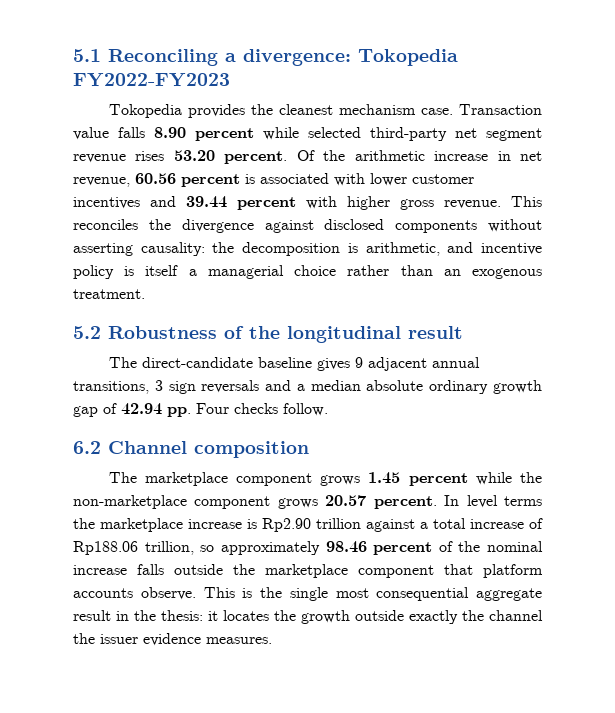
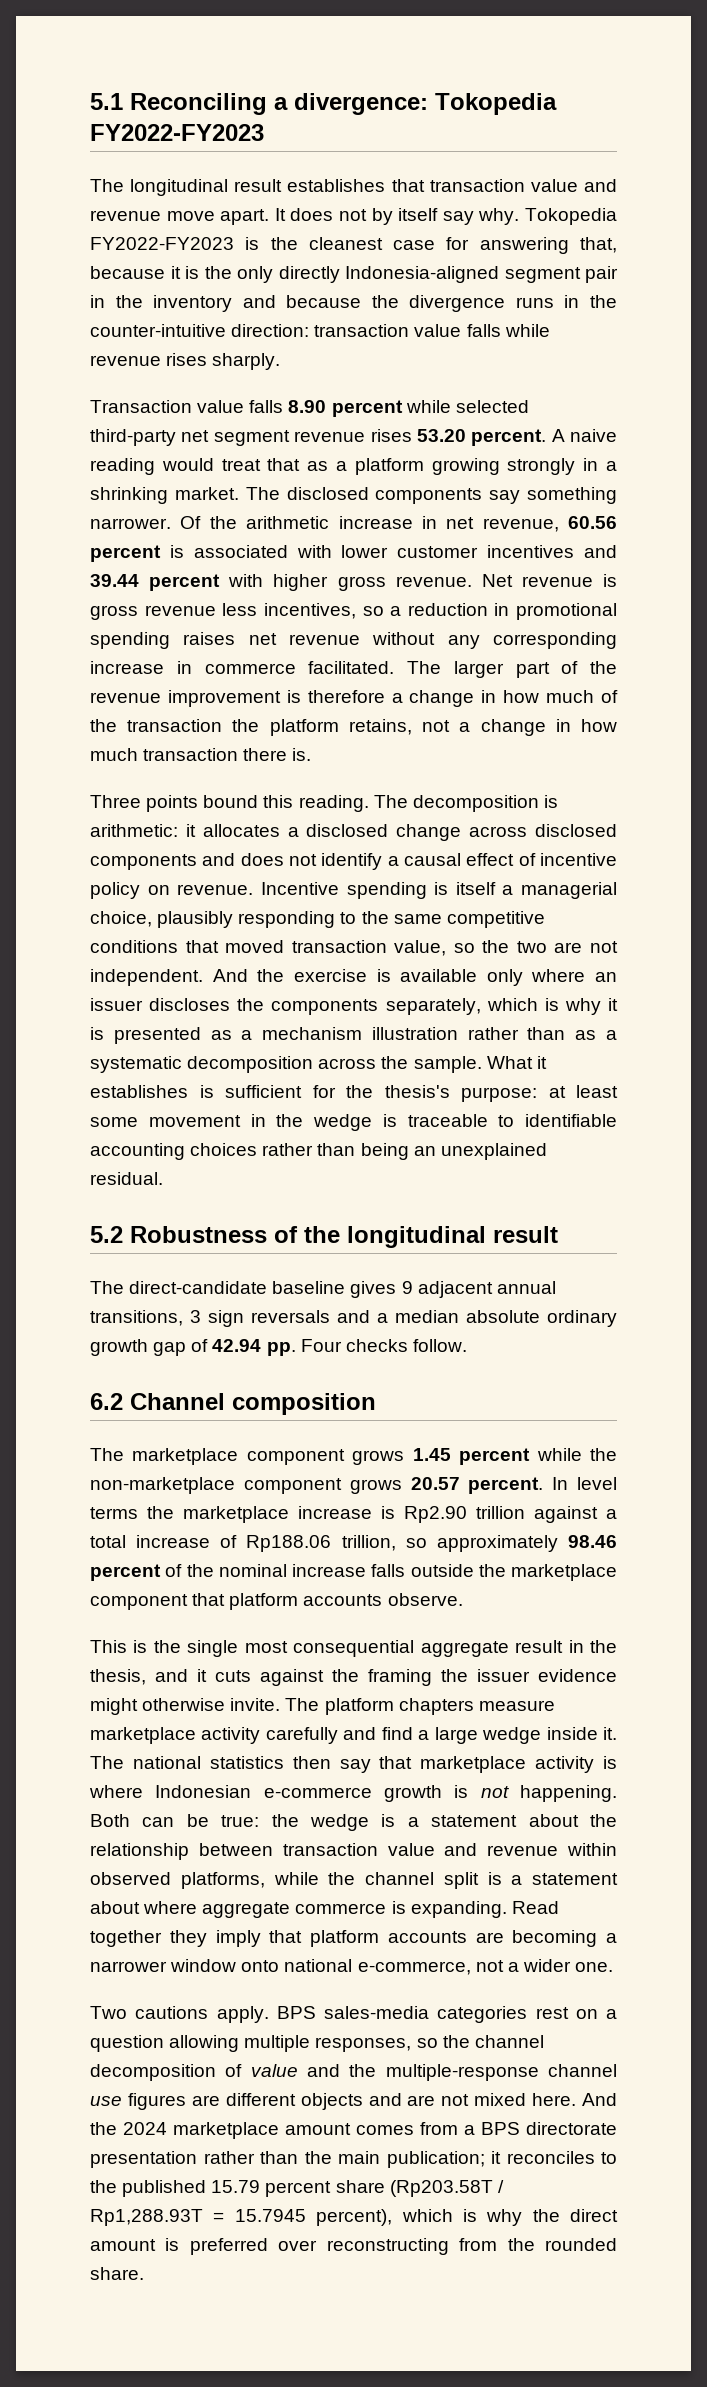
- Tokopedia provides the cleanest mechanism case. Transaction value falls 8.90 percent while selected third-party net segment revenue rises 53.20 percent.
+ The longitudinal result establishes that transaction value and revenue move apart. It does not by itself say why. Tokopedia FY2022-FY2023 is the cleanest case for answering that, because it is the only directly Indonesia-aligned segment pair in the inventory and because the divergence runs in the counter-intuitive direction: transaction value falls while revenue rises sharply.
+ Transaction value falls 8.90 percent while selected third-party net segment revenue rises 53.20 percent.
+ A naive reading would treat that as a platform growing strongly in a shrinking market. The disclosed components say something narrower.
- This reconciles the divergence against disclosed components without asserting causality: the decomposition is arithmetic, and incentive policy is itself a managerial choice rather than an exogenous treatment.
+ Net revenue is gross revenue less incentives, so a reduction in promotional spending raises net revenue without any corresponding increase in commerce facilitated. The larger part of the revenue improvement is therefore a change in how much of the transaction the platform retains, not a change in how much transaction there is.
+ Three points bound this reading. The decomposition is arithmetic: it allocates a disclosed change across disclosed components and does not identify a causal effect of incentive policy on revenue. Incentive spending is itself a managerial choice, plausibly responding to the same competitive conditions that moved transaction value, so the two are not independent. And the exercise is available only where an issuer discloses the components separately, which is why it is presented as a mechanism illustration rather than as a systematic decomposition across the sample. What it establishes is sufficient for the thesis's purpose: at least some movement in the wedge is traceable to identifiable accounting choices rather than being an unexplained residual.
- In level terms the marketplace increase is Rp2.90 trillion against a total increase of Rp188.06 trillion, so approximately 98.46 percent of the nominal increase falls outside the marketplace component that platform accounts observe. This is the single most consequential aggregate result in the thesis: it locates the growth outside exactly the channel the issuer evidence measures.
+ In level terms the marketplace increase is Rp2.90 trillion against a total increase of Rp188.06 trillion, so approximately 98.46 percent of the nominal increase falls outside the marketplace component that platform accounts observe.
+ This is the single most consequential aggregate result in the thesis, and it cuts against the framing the issuer evidence might otherwise invite. The platform chapters measure marketplace activity carefully and find a large wedge inside it. The national statistics then say that marketplace activity is where Indonesian e-commerce growth is not happening. Both can be true: the wedge is a statement about the relationship between transaction value and revenue within observed platforms, while the channel split is a statement about where aggregate commerce is expanding. Read together they imply that platform accounts are becoming a narrower window onto national e-commerce, not a wider one.
+ Two cautions apply. BPS sales-media categories rest on a question allowing multiple responses, so the channel decomposition of value and the multiple-response channel use figures are different objects and are not mixed here. And the 2024 marketplace amount comes from a BPS directorate presentation rather than the main publication; it reconciles to the published 15.79 percent share (Rp203.58T / Rp1,288.93T = 15.7945 percent), which is why the direct amount is preferred over reconstructing from the rounded share.

